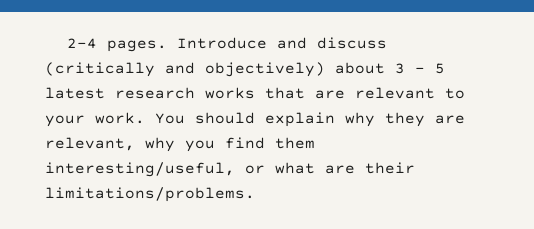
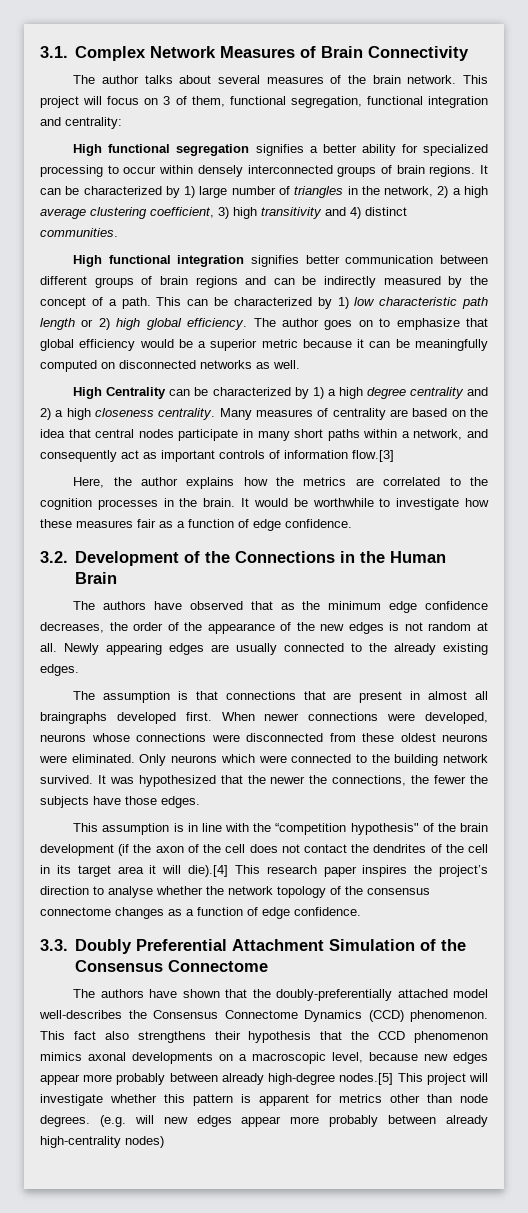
- 2-4 pages. Introduce and discuss (critically and objectively) about 3 - 5 latest research works that are relevant to your work. You should explain why they are relevant, why you find them interesting/useful, or what are their limitations/problems.
+ 3.1. Complex Network Measures of Brain Connectivity
+ The author talks about several measures of the brain network. This project will focus on 3 of them, functional segregation, functional integration and centrality:
+ High functional segregation signifies a better ability for specialized processing to occur within densely interconnected groups of brain regions. It can be characterized by 1) large number of triangles in the network, 2) a high average clustering coefficient, 3) high transitivity and 4) distinct communities.
+ High functional integration signifies better communication between different groups of brain regions and can be indirectly measured by the concept of a path. This can be characterized by 1) low characteristic path length or 2) high global efficiency. The author goes on to emphasize that global efficiency would be a superior metric because it can be meaningfully computed on disconnected networks as well.
+ High Centrality can be characterized by 1) a high degree centrality and 2) a high closeness centrality. Many measures of centrality are based on the idea that central nodes participate in many short paths within a network, and consequently act as important controls of information flow.[3]
+ Here, the author explains how the metrics are correlated to the cognition processes in the brain. It would be worthwhile to investigate how these measures fair as a function of edge confidence.
+ 3.2. Development of the Connections in the Human Brain
+ The authors have observed that as the minimum edge confidence decreases, the order of the appearance of the new edges is not random at all. Newly appearing edges are usually connected to the already existing edges.
+ The assumption is that connections that are present in almost all braingraphs developed first. When newer connections were developed, neurons whose connections were disconnected from these oldest neurons were eliminated. Only neurons which were connected to the building network survived. It was hypothesized that the newer the connections, the fewer the subjects have those edges.
+ This assumption is in line with the “competition hypothesis" of the brain development (if the axon of the cell does not contact the dendrites of the cell in its target area it will die).[4] This research paper inspires the project’s direction to analyse whether the network topology of the consensus connectome changes as a function of edge confidence.
+ 3.3. Doubly Preferential Attachment Simulation of the Consensus Connectome
+ The authors have shown that the doubly-preferentially attached model well-describes the Consensus Connectome Dynamics (CCD) phenomenon. This fact also strengthens their hypothesis that the CCD phenomenon mimics axonal developments on a macroscopic level, because new edges appear more probably between already high-degree nodes.[5] This project will investigate whether this pattern is apparent for metrics other than node degrees. (e.g. will new edges appear more probably between already high-centrality nodes)

